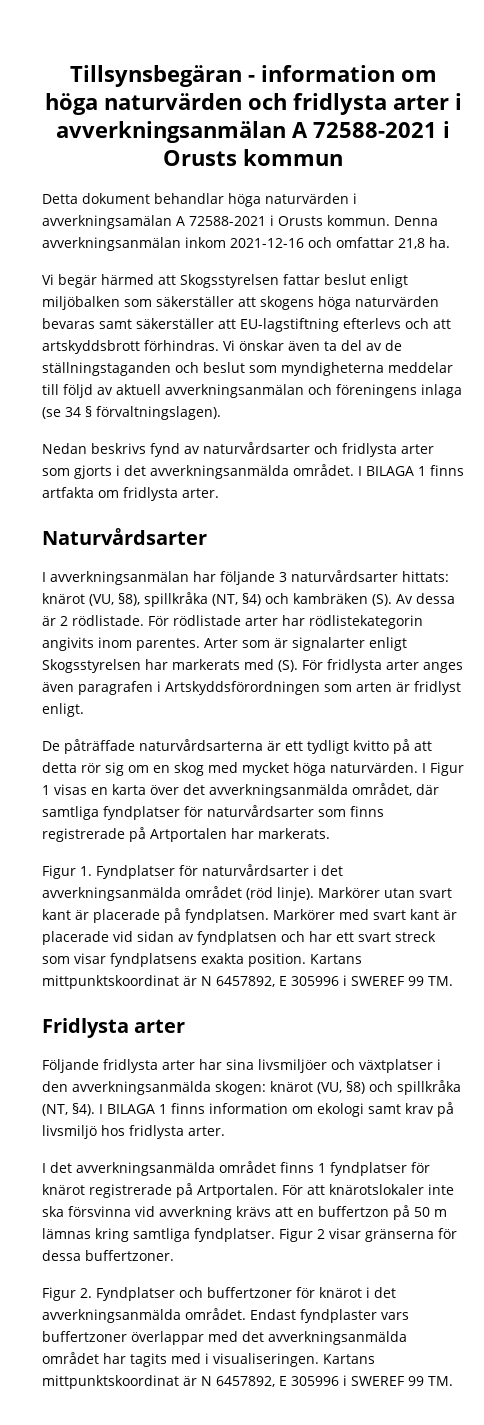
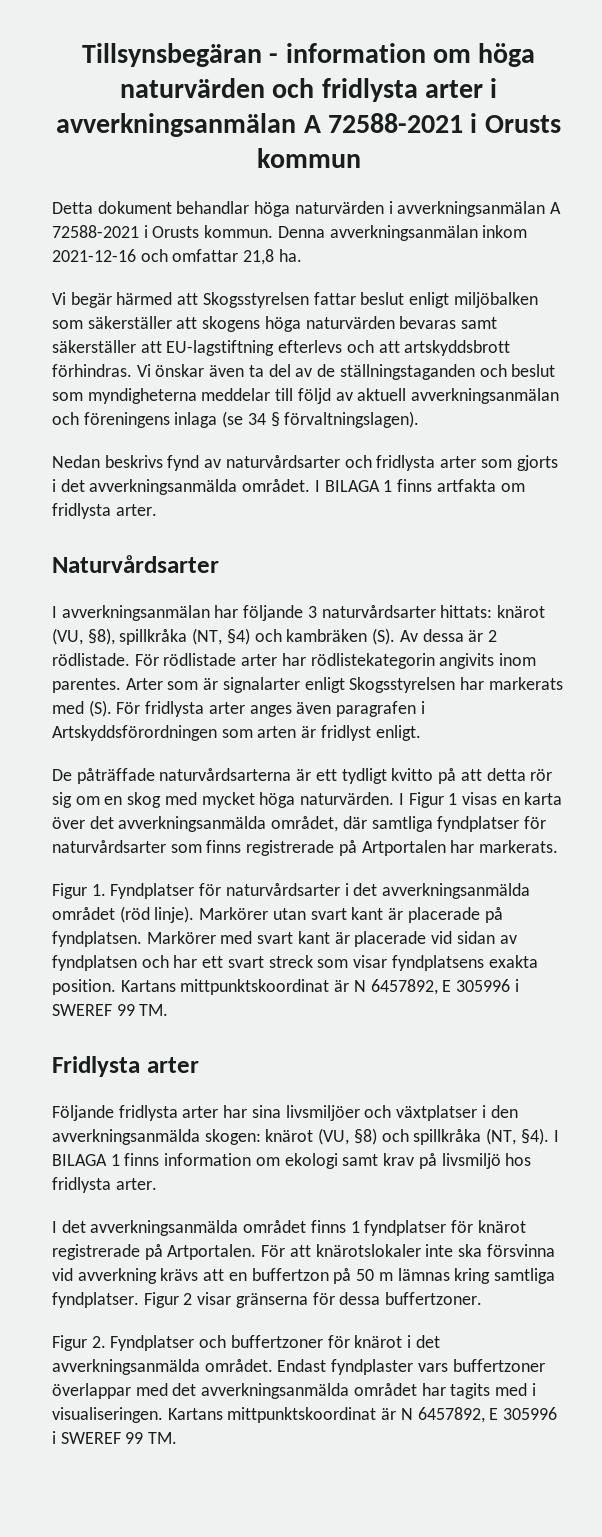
- Detta dokument behandlar höga naturvärden i avverkningsamälan A 72588-2021 i Orusts kommun.
+ Detta dokument behandlar höga naturvärden i avverkningsanmälan A 72588-2021 i Orusts kommun.

